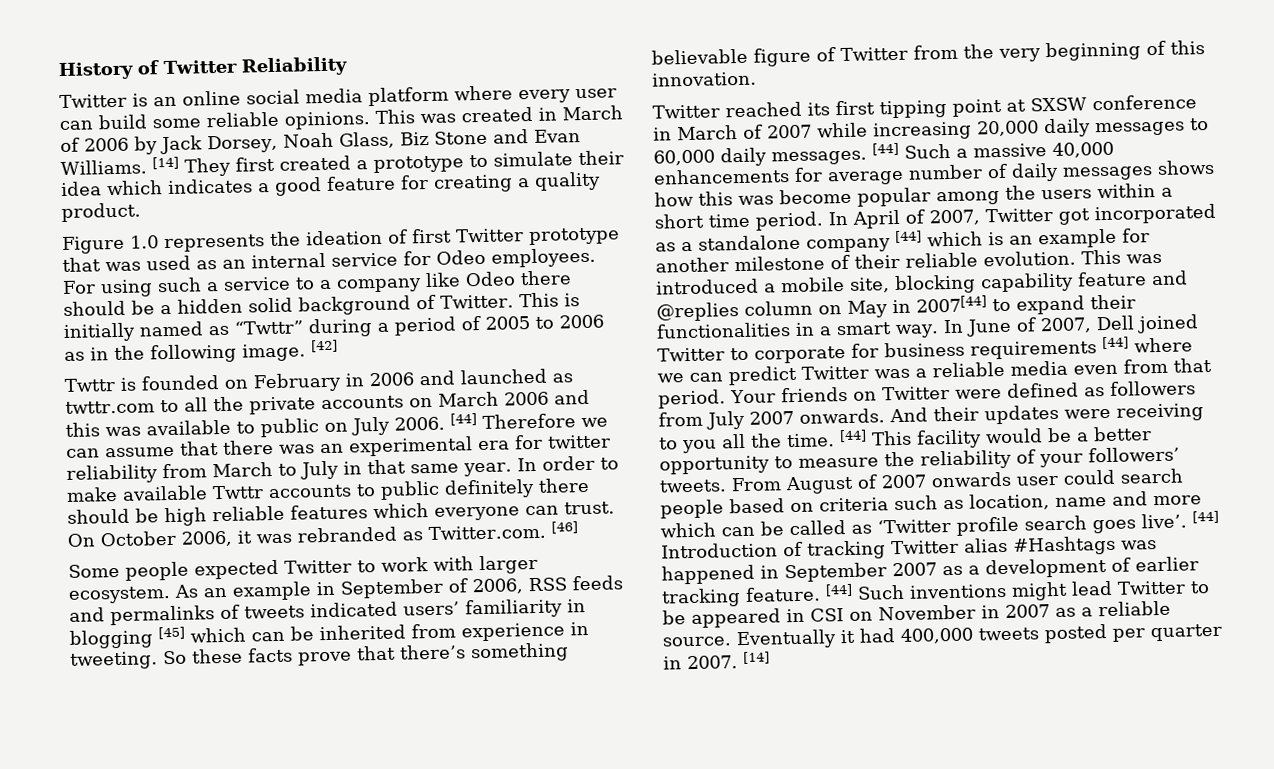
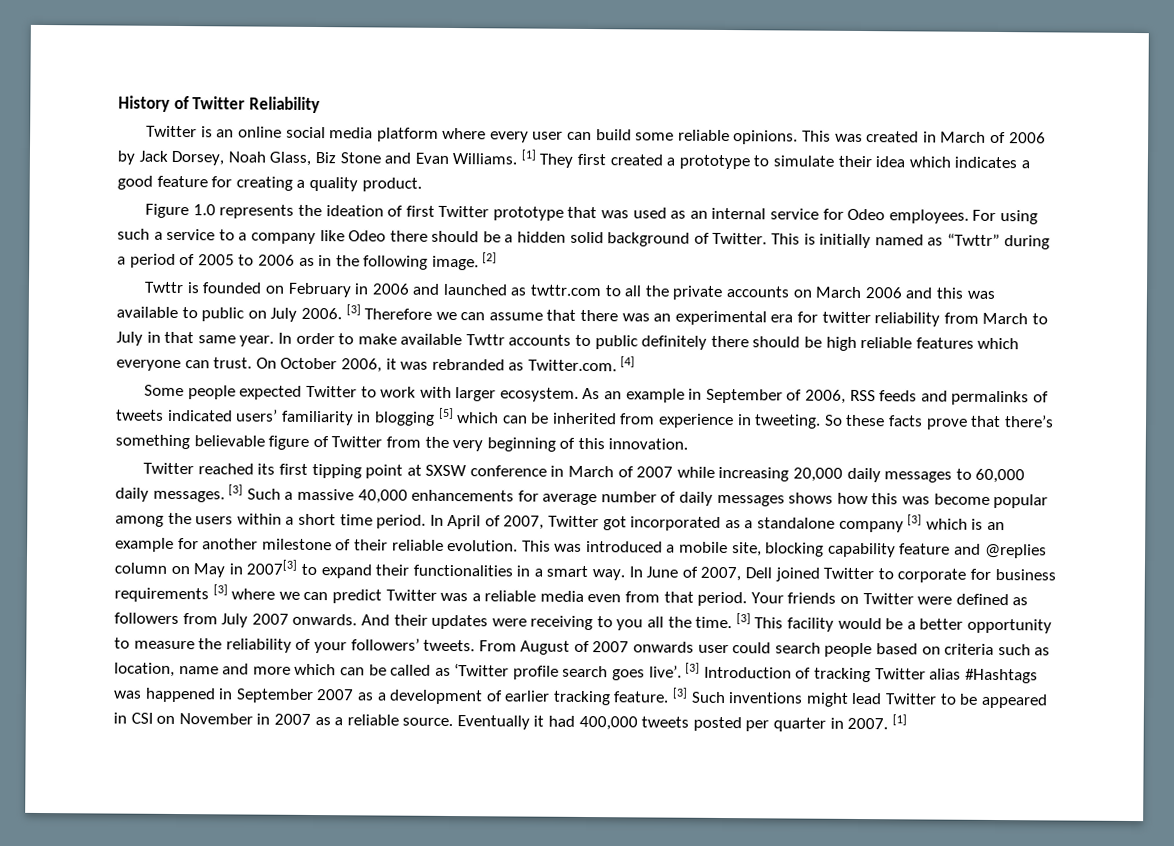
- [14] They first created a prototype to simulate their idea which indicates a good feature for creating a quality product.
+ [1] They first created a prototype to simulate their idea which indicates a good feature for creating a quality product.
- [42]
+ [2]
- [44] Therefore we can assume that there was an experimental era for twitter reliability from March to July in that same year.
+ [3] Therefore we can assume that there was an experimental era for twitter reliability from March to July in that same year.
- On October 2006, it was rebranded as Twitter.com. [46]
+ On October 2006, it was rebranded as Twitter.com. [4]
- As an example in September of 2006, RSS feeds and permalinks of tweets indicated users’ familiarity in blogging [45] which can be inherited from experience in tweeting.
+ As an example in September of 2006, RSS feeds and permalinks of tweets indicated users’ familiarity in blogging [5] which can be inherited from experience in tweeting.
- [44] Such a massive 40,000 enhancements for average number of daily messages shows how this was become popular among the users within a short time period.
+ [3] Such a massive 40,000 enhancements for average number of daily messages shows how this was become popular among the users within a short time period.
- In April of 2007, Twitter got incorporated as a standalone company [44] which is an example for another milestone of their reliable evolution.
+ In April of 2007, Twitter got incorporated as a standalone company [3] which is an example for another milestone of their reliable evolution.
- This was introduced a mobile site, blocking capability feature and @replies column on May in 2007[44] to expand their functionalities in a smart way.
+ This was introduced a mobile site, blocking capability feature and @replies column on May in 2007[3] to expand their functionalities in a smart way.
- In June of 2007, Dell joined Twitter to corporate for business requirements [44] where we can predict Twitter was a reliable media even from that period.
+ In June of 2007, Dell joined Twitter to corporate for business requirements [3] where we can predict Twitter was a reliable media even from that period.
- [44] This facility would be a better opportunity to measure the reliability of your followers’ tweets.
+ [3] This facility would be a better opportunity to measure the reliability of your followers’ tweets.
- [44] Introduction of tracking Twitter alias #Hashtags was happened in September 2007 as a development of earlier tracking feature.
+ [3] Introduction of tracking Twitter alias #Hashtags was happened in September 2007 as a development of earlier tracking feature.
- [44] Such inventions might lead Twitter to be appeared in CSI on November in 2007 as a reliable source.
+ [3] Such inventions might lead Twitter to be appeared in CSI on November in 2007 as a reliable source.
- Eventually it had 400,000 tweets posted per quarter in 2007. [14]
+ Eventually it had 400,000 tweets posted per quarter in 2007. [1]

